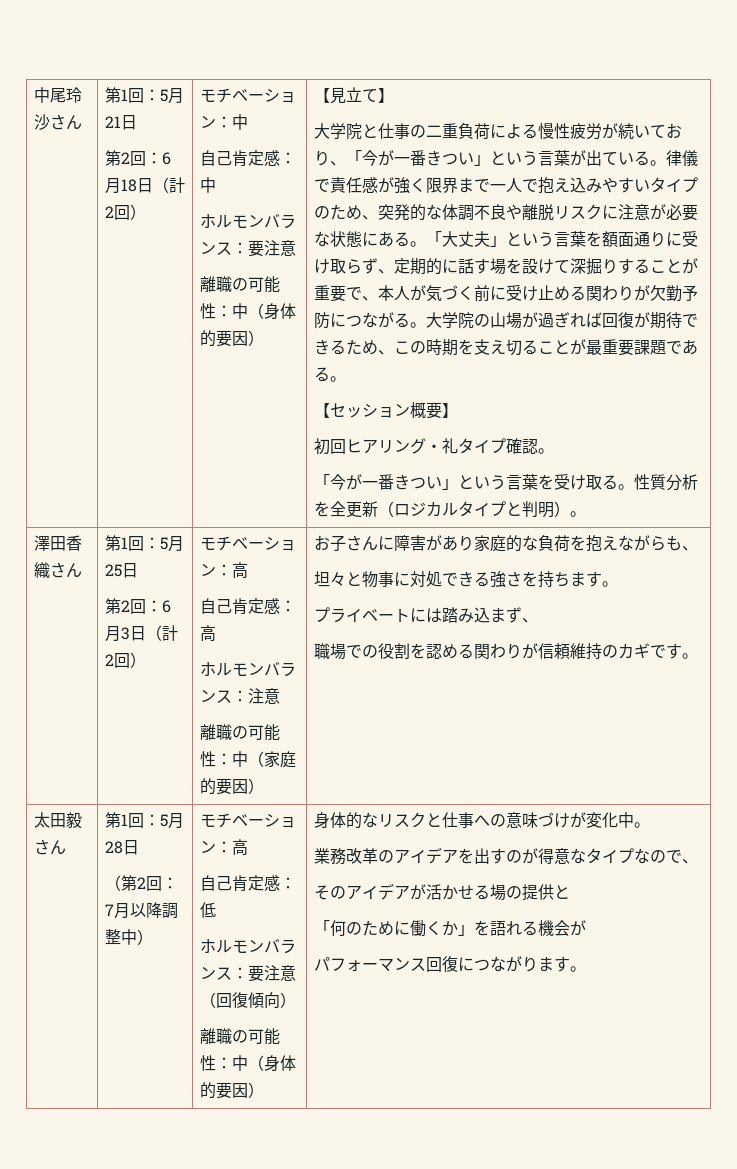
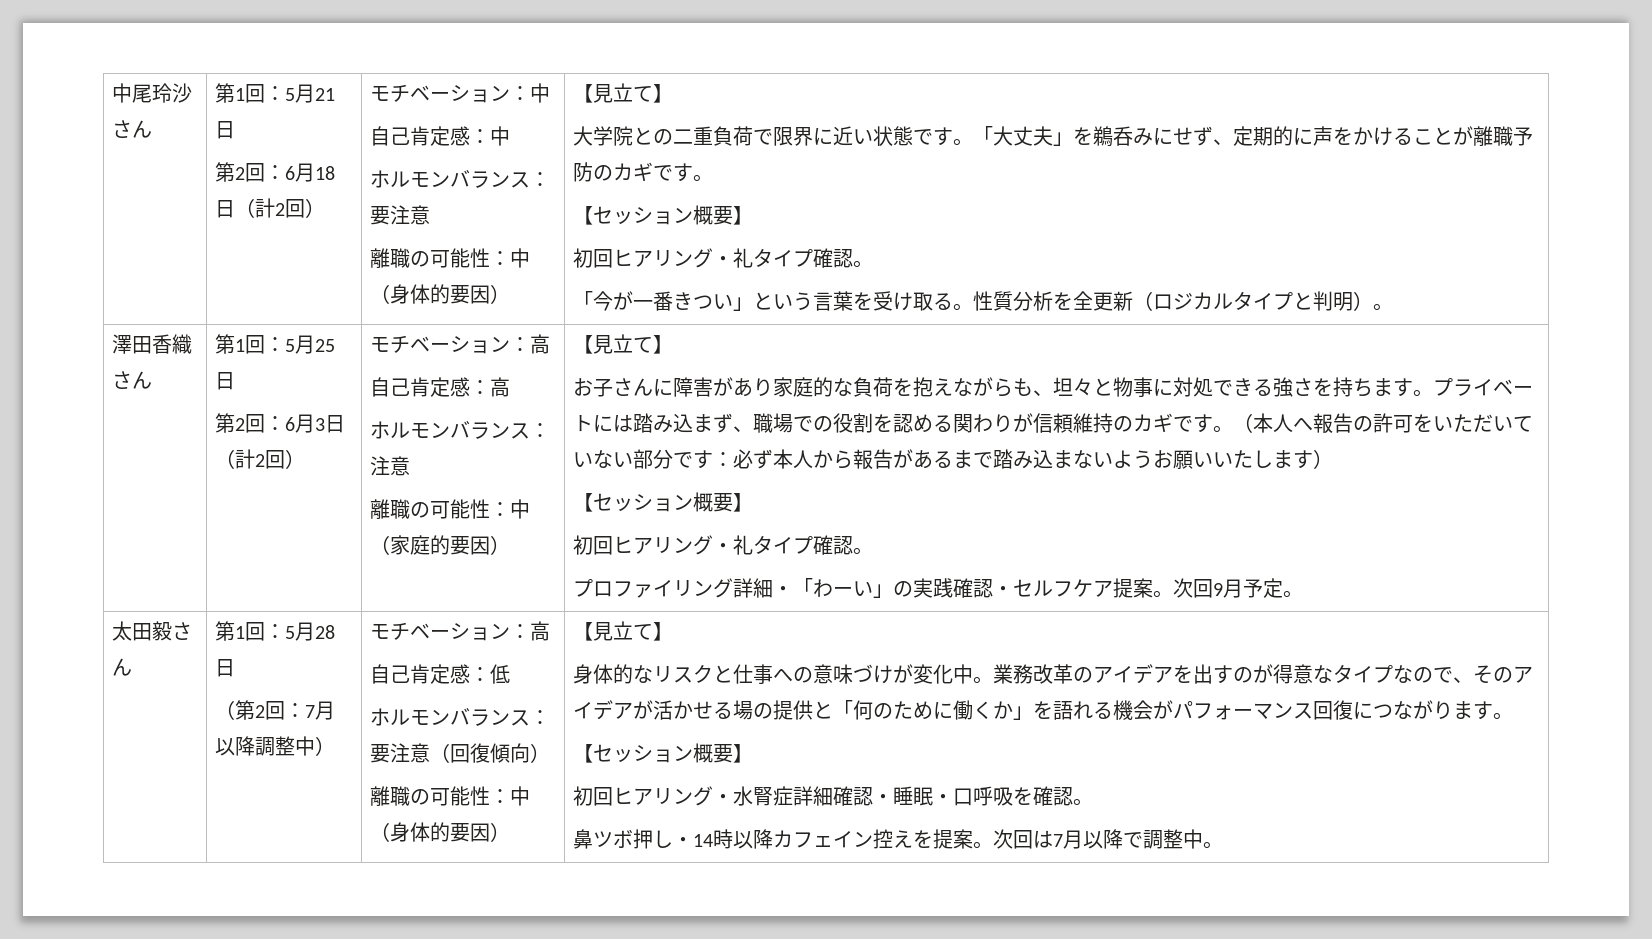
- 大学院と仕事の二重負荷による慢性疲労が続いており、「今が一番きつい」という言葉が出ている。律儀で責任感が強く限界まで一人で抱え込みやすいタイプのため、突発的な体調不良や離脱リスクに注意が必要な状態にある。「大丈夫」という言葉を額面通りに受け取らず、定期的に話す場を設けて深掘りすることが重要で、本人が気づく前に受け止める関わりが欠勤予防につながる。大学院の山場が過ぎれば回復が期待できるため、この時期を支え切ることが最重要課題である。
+ 大学院との二重負荷で限界に近い状態です。「大丈夫」を鵜呑みにせず、定期的に声をかけることが離職予防のカギです。
- 離職の可能性：中（家庭的要因）
+ 離職の可能性：中（家庭的要因） | 【見立て】
- お子さんに障害があり家庭的な負荷を抱えながらも、
- 坦々と物事に対処できる強さを持ちます。
- プライベートには踏み込まず、
- 職場での役割を認める関わりが信頼維持のカギです。
+ お子さんに障害があり家庭的な負荷を抱えながらも、坦々と物事に対処できる強さを持ちます。プライベートには踏み込まず、職場での役割を認める関わりが信頼維持のカギです。（本人へ報告の許可をいただいていない部分です：必ず本人から報告があるまで踏み込まないようお願いいたします）
+ 【セッション概要】
+ 初回ヒアリング・礼タイプ確認。
+ プロファイリング詳細・「わーい」の実践確認・セルフケア提案。次回9月予定。
  ホルモンバランス：要注意（回復傾向）
- 離職の可能性：中（身体的要因）
+ 離職の可能性：中（身体的要因） | 【見立て】
- 身体的なリスクと仕事への意味づけが変化中。
- 業務改革のアイデアを出すのが得意なタイプなので、
- そのアイデアが活かせる場の提供と
- 「何のために働くか」を語れる機会が
- パフォーマンス回復につながります。
+ 身体的なリスクと仕事への意味づけが変化中。業務改革のアイデアを出すのが得意なタイプなので、そのアイデアが活かせる場の提供と「何のために働くか」を語れる機会がパフォーマンス回復につながります。
+ 【セッション概要】
+ 初回ヒアリング・水腎症詳細確認・睡眠・口呼吸を確認。
+ 鼻ツボ押し・14時以降カフェイン控えを提案。次回は7月以降で調整中。

